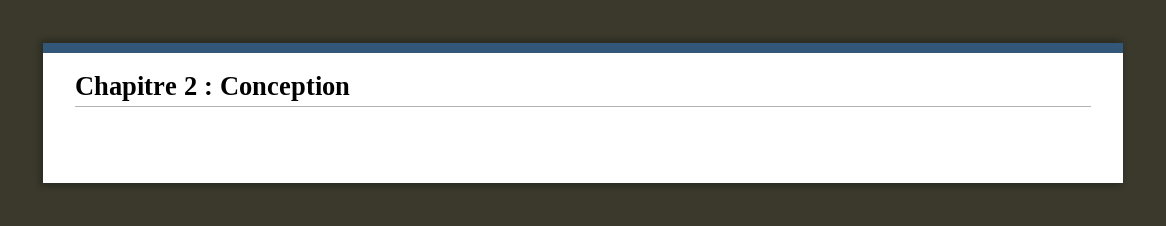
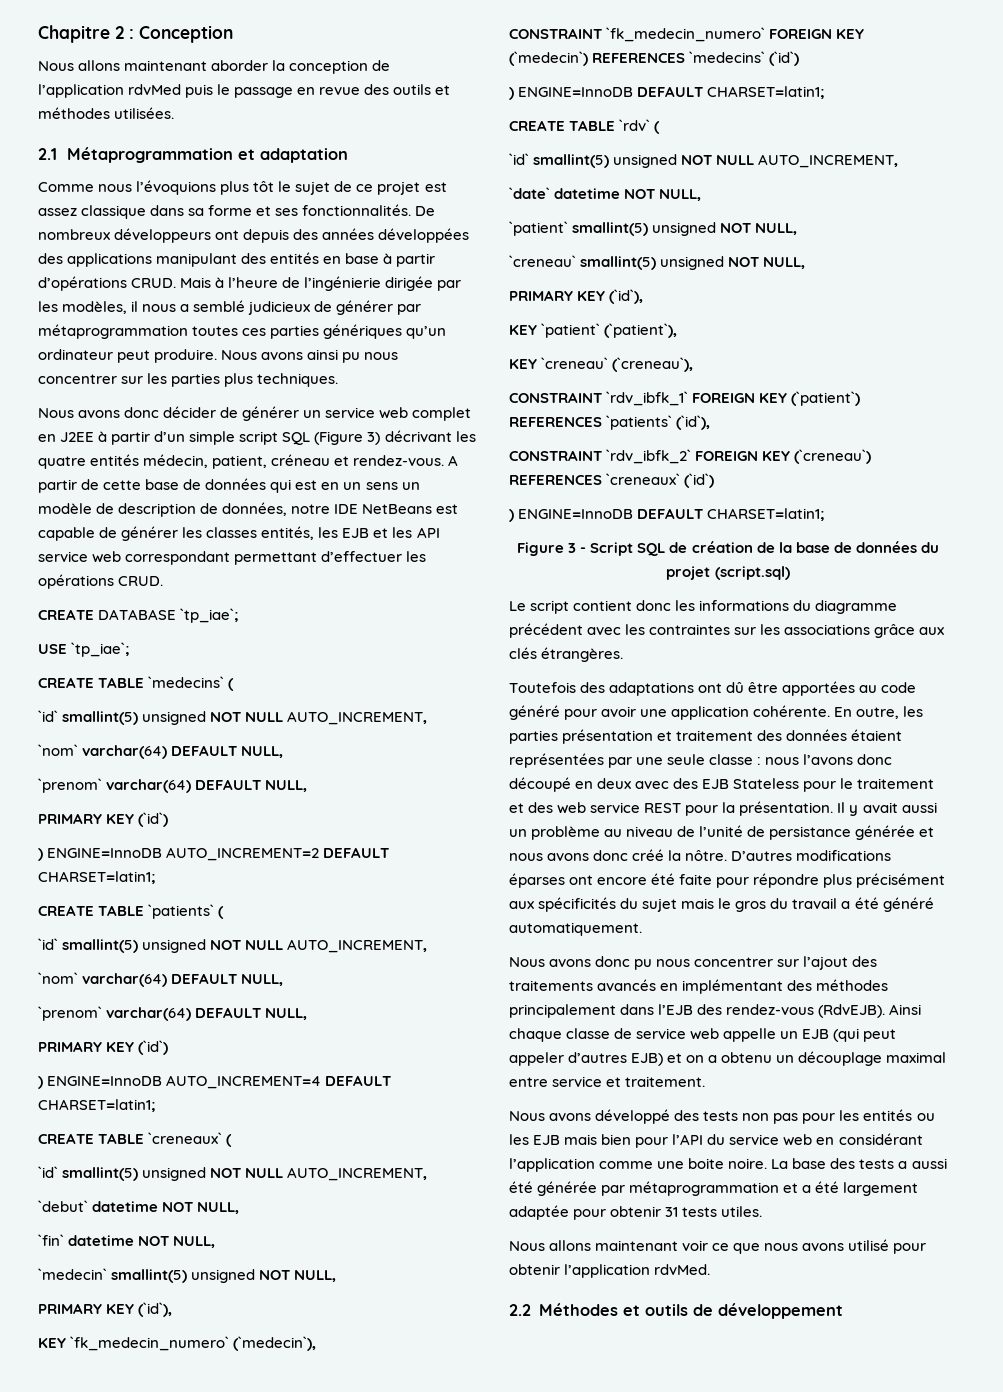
+ Nous allons maintenant aborder la conception de l’application rdvMed puis le passage en revue des outils et méthodes utilisées.
+ 2.1 Métaprogrammation et adaptation
+ Comme nous l’évoquions plus tôt le sujet de ce projet est assez classique dans sa forme et ses fonctionnalités. De nombreux développeurs ont depuis des années développées des applications manipulant des entités en base à partir d’opérations CRUD. Mais à l’heure de l’ingénierie dirigée par les modèles, il nous a semblé judicieux de générer par métaprogrammation toutes ces parties génériques qu’un ordinateur peut produire. Nous avons ainsi pu nous concentrer sur les parties plus techniques.
+ Nous avons donc décider de générer un service web complet en J2EE à partir d’un simple script SQL (Figure 3) décrivant les quatre entités médecin, patient, créneau et rendez-vous. A partir de cette base de données qui est en un sens un modèle de description de données, notre IDE NetBeans est capable de générer les classes entités, les EJB et les API service web correspondant permettant d’effectuer les opérations CRUD.
+ CREATE DATABASE `tp_iae`;
+ USE `tp_iae`;
+ CREATE TABLE `medecins` (
+ `id` smallint(5) unsigned NOT NULL AUTO_INCREMENT,
+ `nom` varchar(64) DEFAULT NULL,
+ `prenom` varchar(64) DEFAULT NULL,
+ PRIMARY KEY (`id`)
+ ) ENGINE=InnoDB AUTO_INCREMENT=2 DEFAULT CHARSET=latin1;
+ CREATE TABLE `patients` (
+ `id` smallint(5) unsigned NOT NULL AUTO_INCREMENT,
+ `nom` varchar(64) DEFAULT NULL,
+ `prenom` varchar(64) DEFAULT NULL,
+ PRIMARY KEY (`id`)
+ ) ENGINE=InnoDB AUTO_INCREMENT=4 DEFAULT CHARSET=latin1;
+ CREATE TABLE `creneaux` (
+ `id` smallint(5) unsigned NOT NULL AUTO_INCREMENT,
+ `debut` datetime NOT NULL,
+ `fin` datetime NOT NULL,
+ `medecin` smallint(5) unsigned NOT NULL,
+ PRIMARY KEY (`id`),
+ KEY `fk_medecin_numero` (`medecin`),
+ CONSTRAINT `fk_medecin_numero` FOREIGN KEY (`medecin`) REFERENCES `medecins` (`id`)
+ ) ENGINE=InnoDB DEFAULT CHARSET=latin1;
+ CREATE TABLE `rdv` (
+ `id` smallint(5) unsigned NOT NULL AUTO_INCREMENT,
+ `date` datetime NOT NULL,
+ `patient` smallint(5) unsigned NOT NULL,
+ `creneau` smallint(5) unsigned NOT NULL,
+ PRIMARY KEY (`id`),
+ KEY `patient` (`patient`),
+ KEY `creneau` (`creneau`),
+ CONSTRAINT `rdv_ibfk_1` FOREIGN KEY (`patient`) REFERENCES `patients` (`id`),
+ CONSTRAINT `rdv_ibfk_2` FOREIGN KEY (`creneau`) REFERENCES `creneaux` (`id`)
+ ) ENGINE=InnoDB DEFAULT CHARSET=latin1;
+ Figure 3 - Script SQL de création de la base de données du projet (script.sql)
+ Le script contient donc les informations du diagramme précédent avec les contraintes sur les associations grâce aux clés étrangères.
+ Toutefois des adaptations ont dû être apportées au code généré pour avoir une application cohérente. En outre, les parties présentation et traitement des données étaient représentées par une seule classe : nous l’avons donc découpé en deux avec des EJB Stateless pour le traitement et des web service REST pour la présentation. Il y avait aussi un problème au niveau de l’unité de persistance générée et nous avons donc créé la nôtre. D’autres modifications éparses ont encore été faite pour répondre plus précisément aux spécificités du sujet mais le gros du travail a été généré automatiquement.
+ Nous avons donc pu nous concentrer sur l’ajout des traitements avancés en implémentant des méthodes principalement dans l’EJB des rendez-vous (RdvEJB). Ainsi chaque classe de service web appelle un EJB (qui peut appeler d’autres EJB) et on a obtenu un découplage maximal entre service et traitement.
+ Nous avons développé des tests non pas pour les entités ou les EJB mais bien pour l’API du service web en considérant l’application comme une boite noire. La base des tests a aussi été générée par métaprogrammation et a été largement adaptée pour obtenir 31 tests utiles.
+ Nous allons maintenant voir ce que nous avons utilisé pour obtenir l’application rdvMed.
+ 2.2 Méthodes et outils de développement

